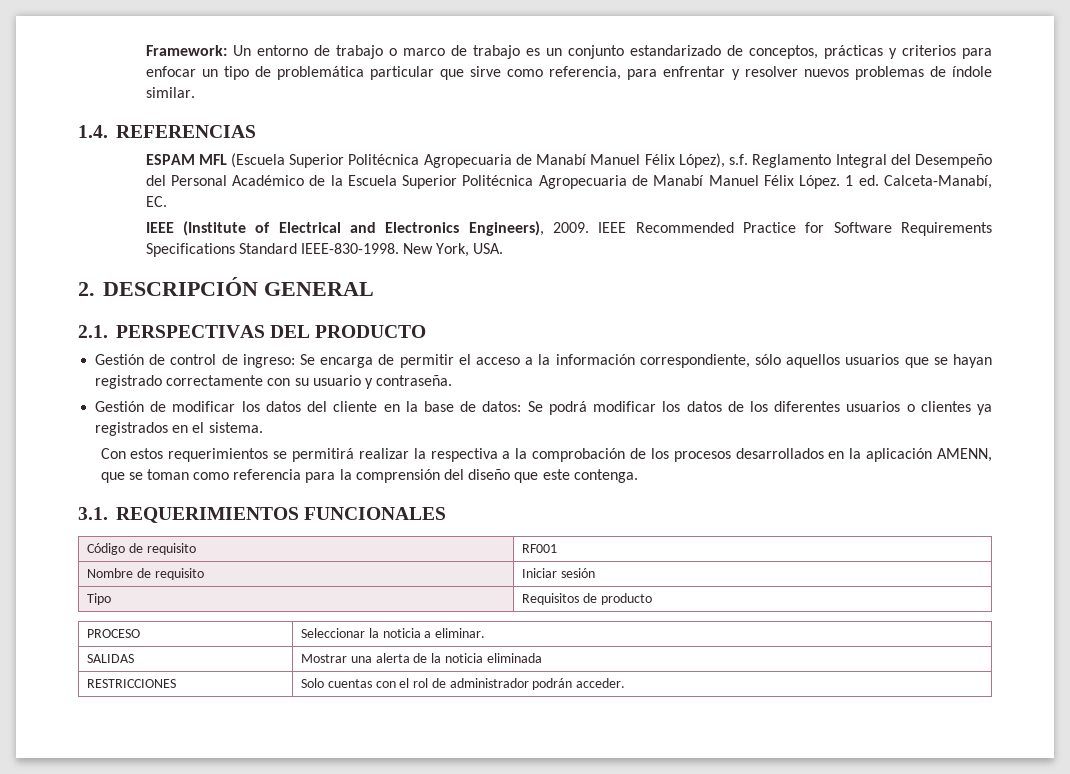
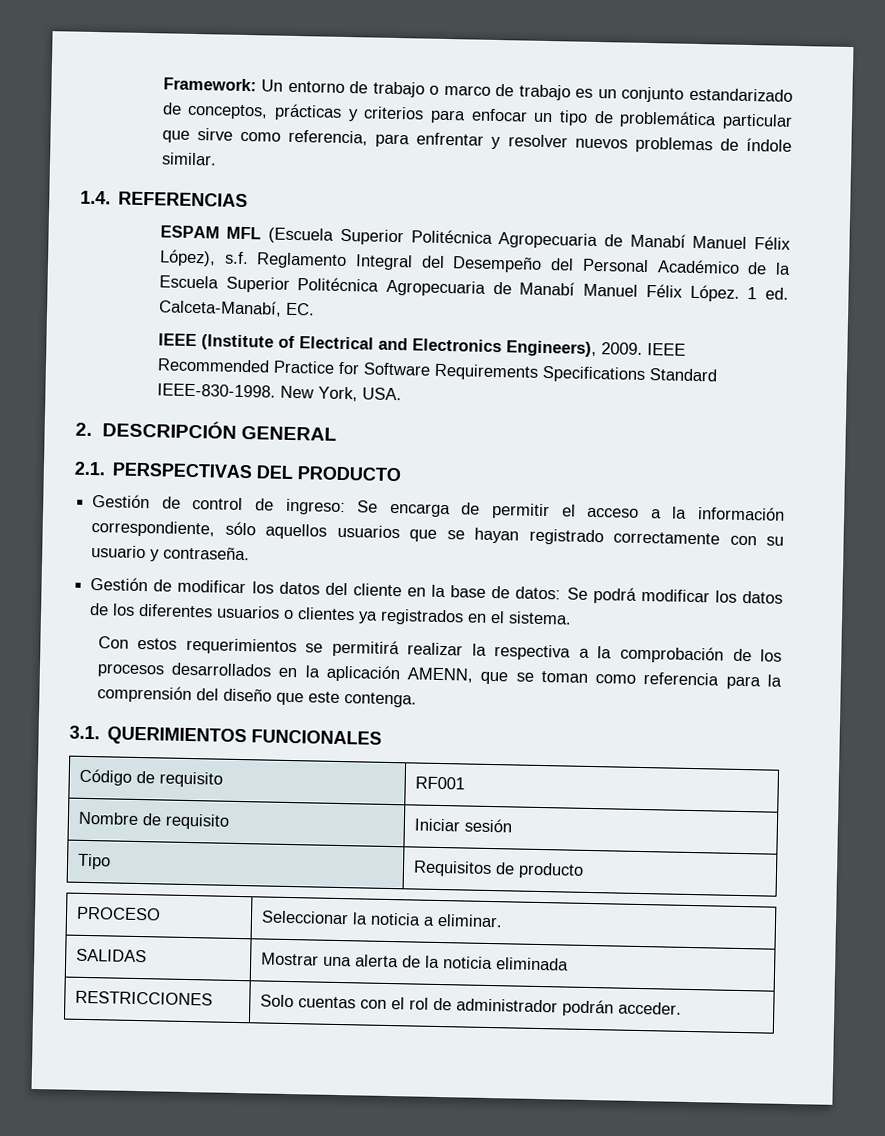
- 3.1. REQUERIMIENTOS FUNCIONALES
+ 3.1. QUERIMIENTOS FUNCIONALES

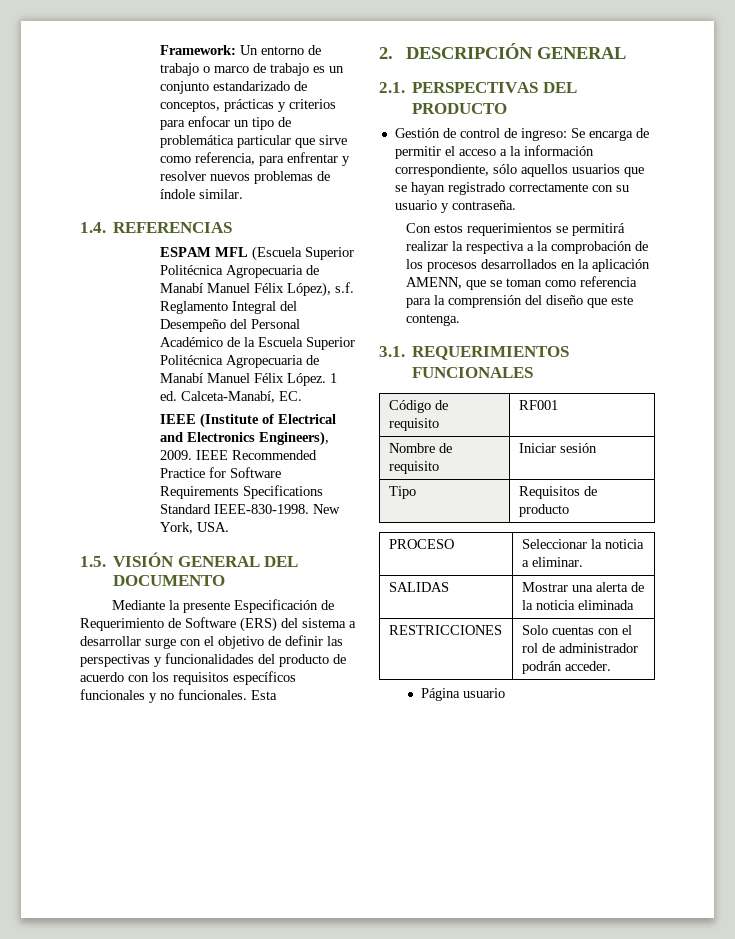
+ 1.5. VISIÓN GENERAL DEL DOCUMENTO
+ Mediante la presente Especificación de Requerimiento de Software (ERS) del sistema a desarrollar surge con el objetivo de definir las perspectivas y funcionalidades del producto de acuerdo con los requisitos específicos funcionales y no funcionales. Esta
- Gestión de modificar los datos del cliente en la base de datos: Se podrá modificar los datos de los diferentes usuarios o clientes ya registrados en el sistema.
- 3.1. QUERIMIENTOS FUNCIONALES
+ 3.1. REQUERIMIENTOS FUNCIONALES
+ Página usuario

